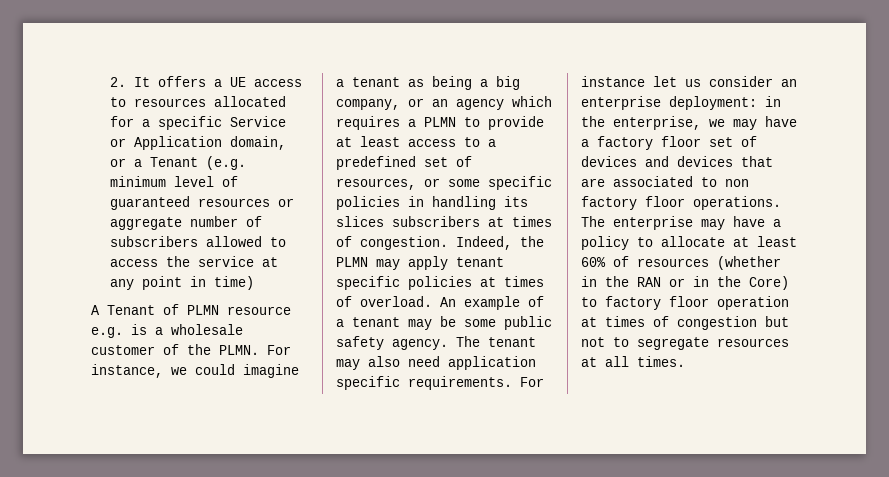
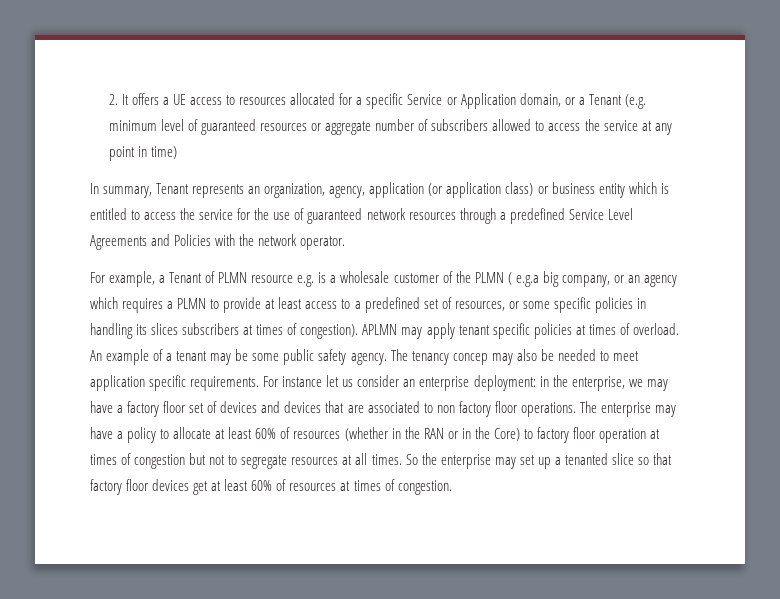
- A Tenant of PLMN resource e.g. is a wholesale customer of the PLMN. For instance, we could imagine a tenant as being a big company, or an agency which requires a PLMN to provide at least access to a predefined set of resources, or some specific policies in handling its slices subscribers at times of congestion. Indeed, the PLMN may apply tenant specific policies at times of overload.
+ In summary, Tenant represents an organization, agency, application (or application class) or business entity which is entitled to access the service for the use of guaranteed network resources through a predefined Service Level Agreements and Policies with the network operator.
+ For example, a Tenant of PLMN resource e.g. is a wholesale customer of the PLMN ( e.g.a big company, or an agency which requires a PLMN to provide at least access to a predefined set of resources, or some specific policies in handling its slices subscribers at times of congestion). APLMN may apply tenant specific policies at times of overload.
- The tenant may also need application specific requirements.
+ The tenancy concep may also be needed to meet application specific requirements.
+ So the enterprise may set up a tenanted slice so that factory floor devices get at least 60% of resources at times of congestion.

